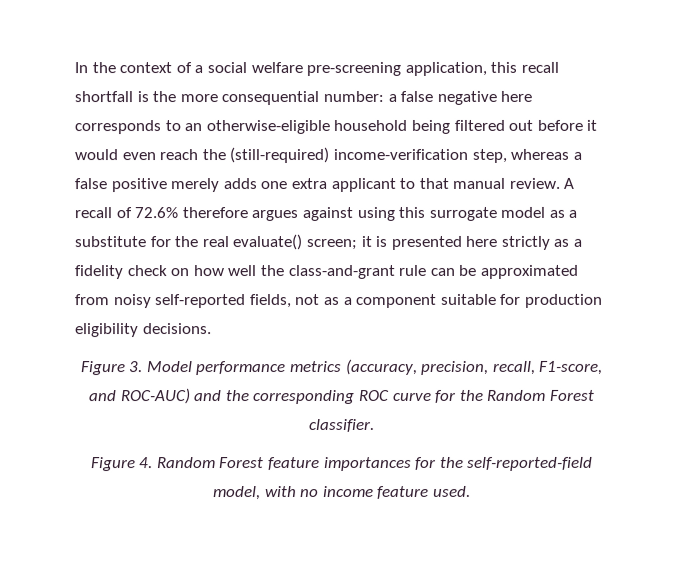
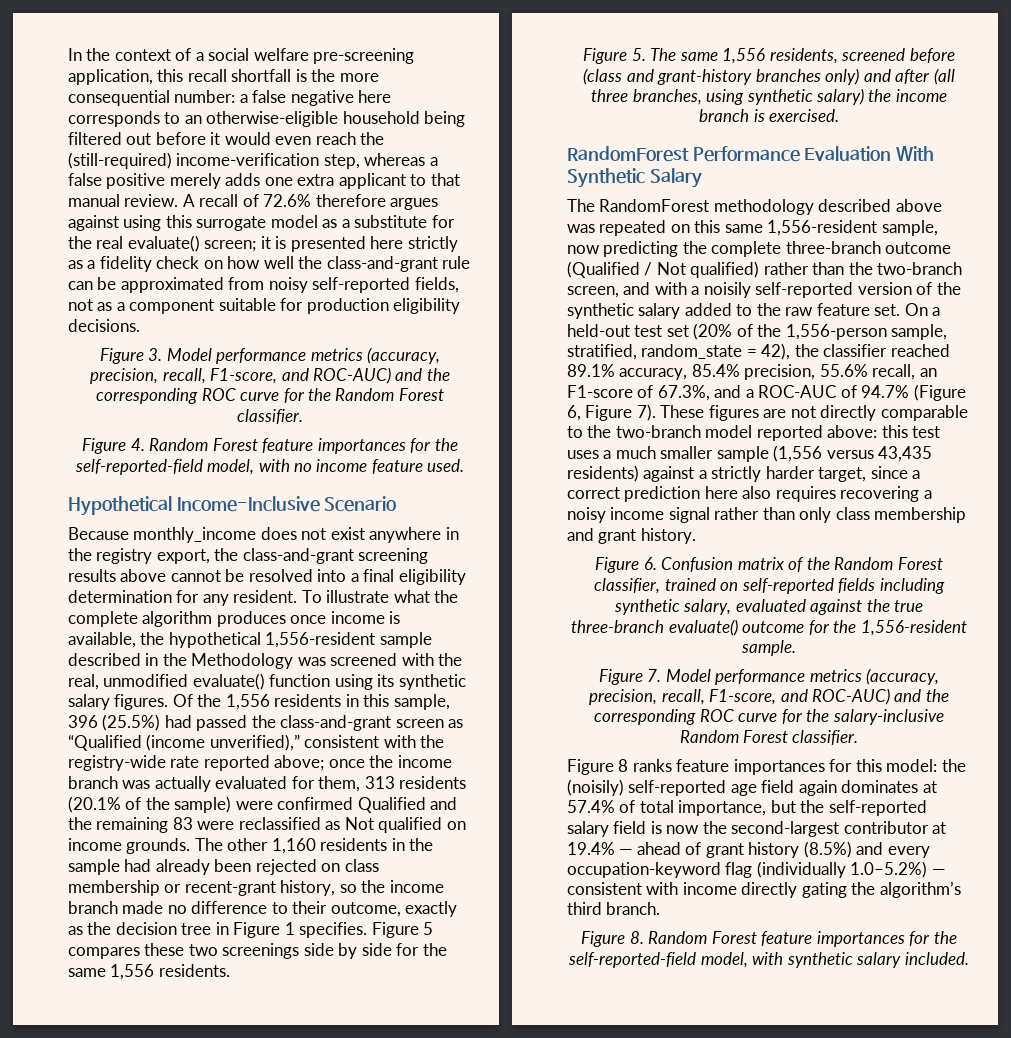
+ Hypothetical Income-Inclusive Scenario
+ Because monthly_income does not exist anywhere in the registry export, the class-and-grant screening results above cannot be resolved into a final eligibility determination for any resident. To illustrate what the complete algorithm produces once income is available, the hypothetical 1,556-resident sample described in the Methodology was screened with the real, unmodified evaluate() function using its synthetic salary figures. Of the 1,556 residents in this sample, 396 (25.5%) had passed the class-and-grant screen as “Qualified (income unverified),” consistent with the registry-wide rate reported above; once the income branch was actually evaluated for them, 313 residents (20.1% of the sample) were confirmed Qualified and the remaining 83 were reclassified as Not qualified on income grounds. The other 1,160 residents in the sample had already been rejected on class membership or recent-grant history, so the income branch made no difference to their outcome, exactly as the decision tree in Figure 1 specifies. Figure 5 compares these two screenings side by side for the same 1,556 residents.
+ Figure 5. The same 1,556 residents, screened before (class and grant-history branches only) and after (all three branches, using synthetic salary) the income branch is exercised.
+ RandomForest Performance Evaluation With Synthetic Salary
+ The RandomForest methodology described above was repeated on this same 1,556-resident sample, now predicting the complete three-branch outcome (Qualified / Not qualified) rather than the two-branch screen, and with a noisily self-reported version of the synthetic salary added to the raw feature set. On a held-out test set (20% of the 1,556-person sample, stratified, random_state = 42), the classifier reached 89.1% accuracy, 85.4% precision, 55.6% recall, an F1-score of 67.3%, and a ROC-AUC of 94.7% (Figure 6, Figure 7). These figures are not directly comparable to the two-branch model reported above: this test uses a much smaller sample (1,556 versus 43,435 residents) against a strictly harder target, since a correct prediction here also requires recovering a noisy income signal rather than only class membership and grant history.
+ Figure 6. Confusion matrix of the Random Forest classifier, trained on self-reported fields including synthetic salary, evaluated against the true three-branch evaluate() outcome for the 1,556-resident sample.
+ Figure 7. Model performance metrics (accuracy, precision, recall, F1-score, and ROC-AUC) and the corresponding ROC curve for the salary-inclusive Random Forest classifier.
+ Figure 8 ranks feature importances for this model: the (noisily) self-reported age field again dominates at 57.4% of total importance, but the self-reported salary field is now the second-largest contributor at 19.4% — ahead of grant history (8.5%) and every occupation-keyword flag (individually 1.0–5.2%) — consistent with income directly gating the algorithm’s third branch.
+ Figure 8. Random Forest feature importances for the self-reported-field model, with synthetic salary included.

